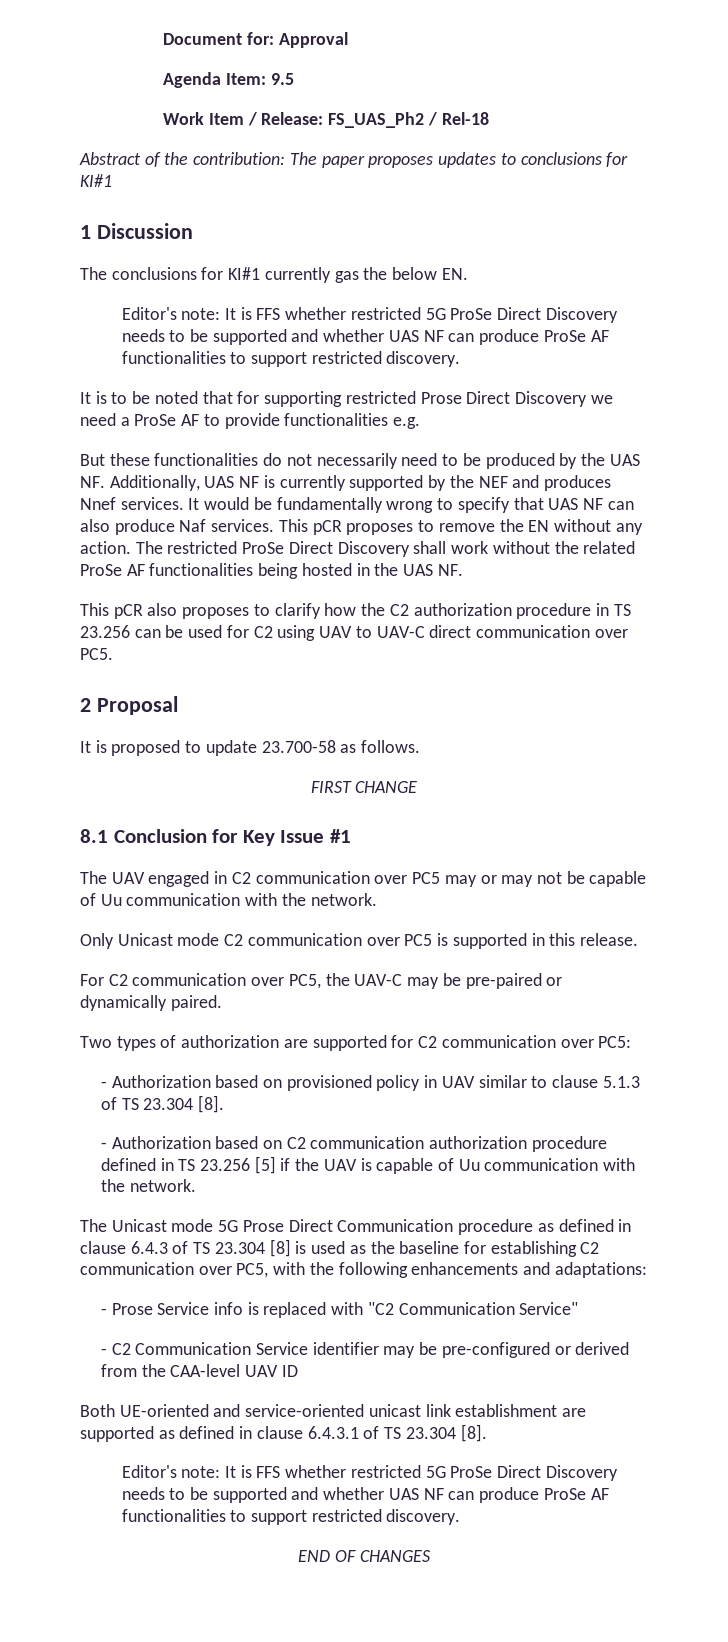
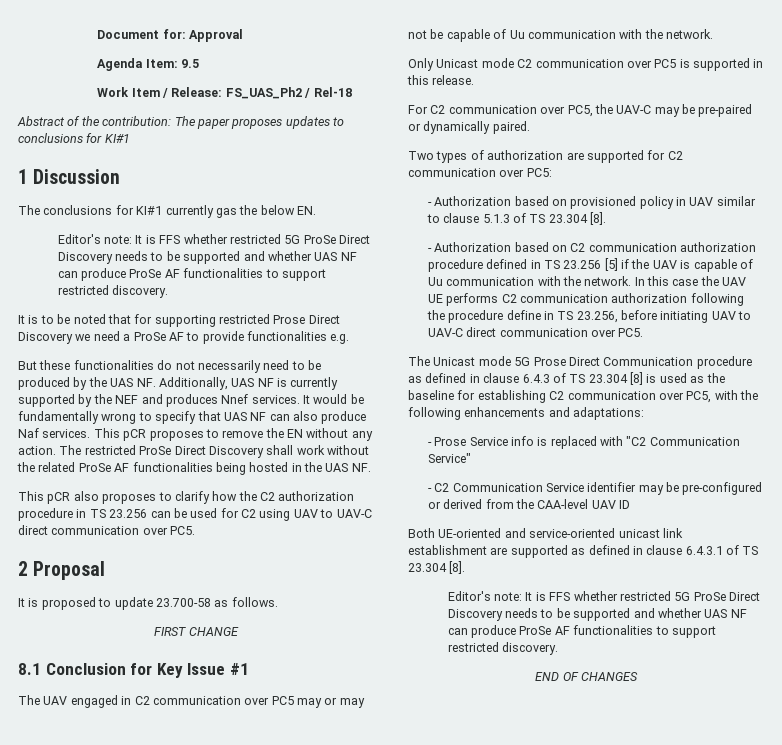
+ In this case the UAV UE performs C2 communication authorization following the procedure define in TS 23.256, before initiating UAV to UAV-C direct communication over PC5.

